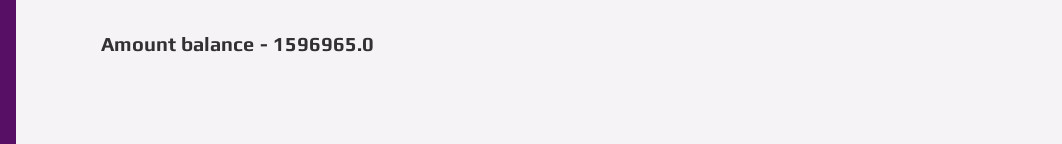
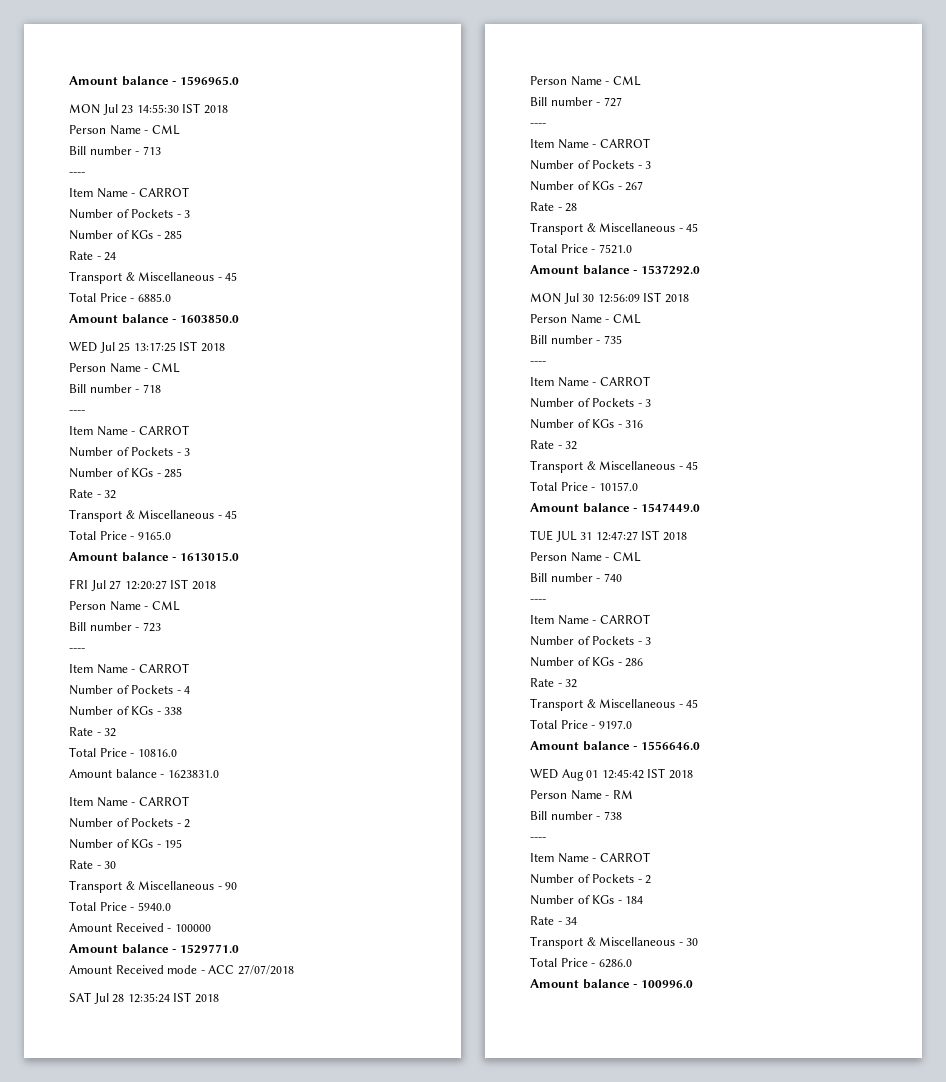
+ MON Jul 23 14:55:30 IST 2018
+ Person Name - CML
+ Bill number - 713
+ ----
+ Item Name - CARROT
+ Number of Pockets - 3
+ Number of KGs - 285
+ Rate - 24
+ Transport & Miscellaneous - 45
+ Total Price - 6885.0
+ Amount balance - 1603850.0
+ WED Jul 25 13:17:25 IST 2018
+ Person Name - CML
+ Bill number - 718
+ ----
+ Item Name - CARROT
+ Number of Pockets - 3
+ Number of KGs - 285
+ Rate - 32
+ Transport & Miscellaneous - 45
+ Total Price - 9165.0
+ Amount balance - 1613015.0
+ FRI Jul 27 12:20:27 IST 2018
+ Person Name - CML
+ Bill number - 723
+ ----
+ Item Name - CARROT
+ Number of Pockets - 4
+ Number of KGs - 338
+ Rate - 32
+ Total Price - 10816.0
+ Amount balance - 1623831.0
+ Item Name - CARROT
+ Number of Pockets - 2
+ Number of KGs - 195
+ Rate - 30
+ Transport & Miscellaneous - 90
+ Total Price - 5940.0
+ Amount Received - 100000
+ Amount balance - 1529771.0
+ Amount Received mode - ACC 27/07/2018
+ SAT Jul 28 12:35:24 IST 2018
+ Person Name - CML
+ Bill number - 727
+ ----
+ Item Name - CARROT
+ Number of Pockets - 3
+ Number of KGs - 267
+ Rate - 28
+ Transport & Miscellaneous - 45
+ Total Price - 7521.0
+ Amount balance - 1537292.0
+ MON Jul 30 12:56:09 IST 2018
+ Person Name - CML
+ Bill number - 735
+ ----
+ Item Name - CARROT
+ Number of Pockets - 3
+ Number of KGs - 316
+ Rate - 32
+ Transport & Miscellaneous - 45
+ Total Price - 10157.0
+ Amount balance - 1547449.0
+ TUE JUL 31 12:47:27 IST 2018
+ Person Name - CML
+ Bill number - 740
+ ----
+ Item Name - CARROT
+ Number of Pockets - 3
+ Number of KGs - 286
+ Rate - 32
+ Transport & Miscellaneous - 45
+ Total Price - 9197.0
+ Amount balance - 1556646.0
+ WED Aug 01 12:45:42 IST 2018
+ Person Name - RM
+ Bill number - 738
+ ----
+ Item Name - CARROT
+ Number of Pockets - 2
+ Number of KGs - 184
+ Rate - 34
+ Transport & Miscellaneous - 30
+ Total Price - 6286.0
+ Amount balance - 100996.0

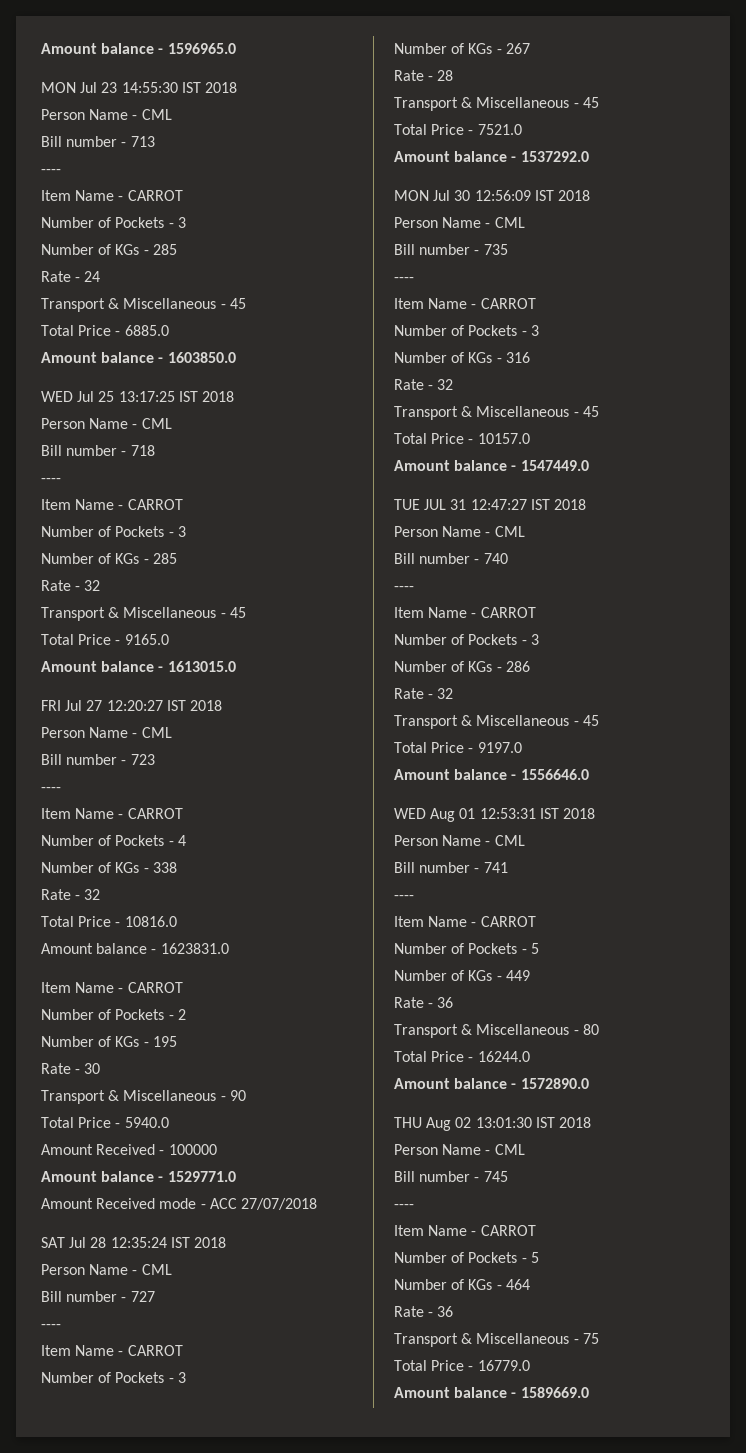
- WED Aug 01 12:45:42 IST 2018
- Person Name - RM
- Bill number - 738
+ WED Aug 01 12:53:31 IST 2018
+ Person Name - CML
+ Bill number - 741
  ----
  Item Name - CARROT
- Number of Pockets - 2
- Number of KGs - 184
- Rate - 34
- Transport & Miscellaneous - 30
- Total Price - 6286.0
- Amount balance - 100996.0
+ Number of Pockets - 5
+ Number of KGs - 449
+ Rate - 36
+ Transport & Miscellaneous - 80
+ Total Price - 16244.0
+ Amount balance - 1572890.0
+ THU Aug 02 13:01:30 IST 2018
+ Person Name - CML
+ Bill number - 745
+ ----
+ Item Name - CARROT
+ Number of Pockets - 5
+ Number of KGs - 464
+ Rate - 36
+ Transport & Miscellaneous - 75
+ Total Price - 16779.0
+ Amount balance - 1589669.0

